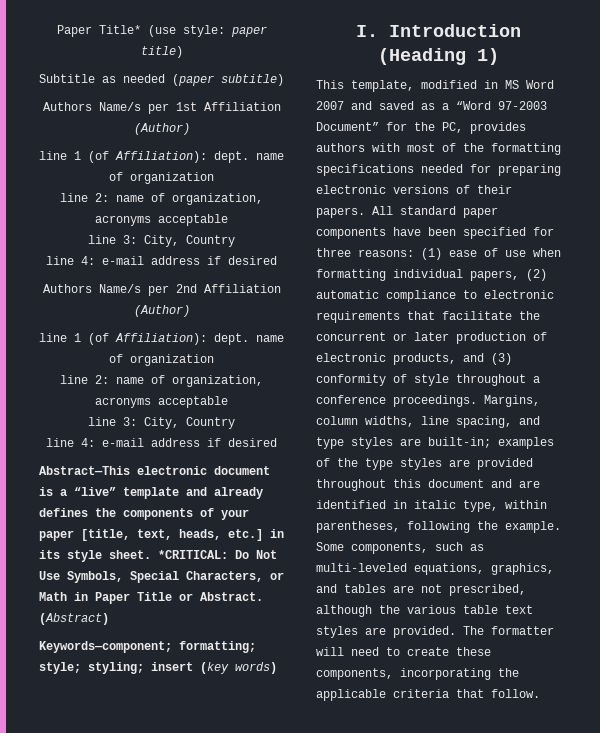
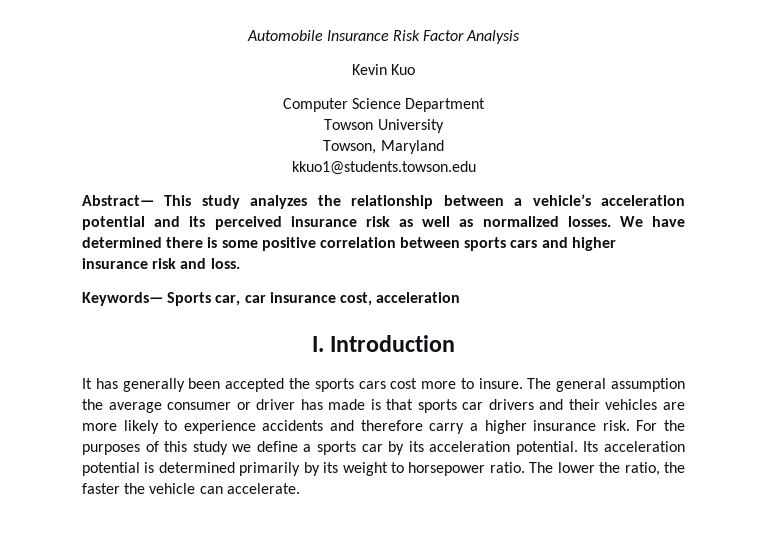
- Paper Title* (use style: paper title)
- Subtitle as needed (paper subtitle)
- Authors Name/s per 1st Affiliation (Author)
- line 1 (of Affiliation): dept. name of organization
- line 2: name of organization, acronyms acceptable
- line 3: City, Country
- line 4: e-mail address if desired
- Authors Name/s per 2nd Affiliation (Author)
- line 1 (of Affiliation): dept. name of organization
- line 2: name of organization, acronyms acceptable
- line 3: City, Country
- line 4: e-mail address if desired
- Abstract—This electronic document is a “live” template and already defines the components of your paper [title, text, heads, etc.] in its style sheet. *CRITICAL: Do Not Use Symbols, Special Characters, or Math in Paper Title or Abstract. (Abstract)
- Keywords—component; formatting; style; styling; insert (key words)
- I. Introduction (Heading 1)
- This template, modified in MS Word 2007 and saved as a “Word 97-2003 Document” for the PC, provides authors with most of the formatting specifications needed for preparing electronic versions of their papers. All standard paper components have been specified for three reasons: (1) ease of use when formatting individual papers, (2) automatic compliance to electronic requirements that facilitate the concurrent or later production of electronic products, and (3) conformity of style throughout a conference proceedings. Margins, column widths, line spacing, and type styles are built-in; examples of the type styles are provided throughout this document and are identified in italic type, within parentheses, following the example. Some components, such as multi-leveled equations, graphics, and tables are not prescribed, although the various table text styles are provided. The formatter will need to create these components, incorporating the applicable criteria that follow.
+ Automobile Insurance Risk Factor Analysis
+ Kevin Kuo
+ Computer Science Department
+ Towson University
+ Towson, Maryland
+ kkuo1@students.towson.edu
+ Abstract— This study analyzes the relationship between a vehicle’s acceleration potential and its perceived insurance risk as well as normalized losses. We have determined there is some positive correlation between sports cars and higher insurance risk and loss.
+ Keywords— Sports car, car insurance cost, acceleration
+ I. Introduction
+ It has generally been accepted the sports cars cost more to insure. The general assumption the average consumer or driver has made is that sports car drivers and their vehicles are more likely to experience accidents and therefore carry a higher insurance risk. For the purposes of this study we define a sports car by its acceleration potential. Its acceleration potential is determined primarily by its weight to horsepower ratio. The lower the ratio, the faster the vehicle can accelerate.

